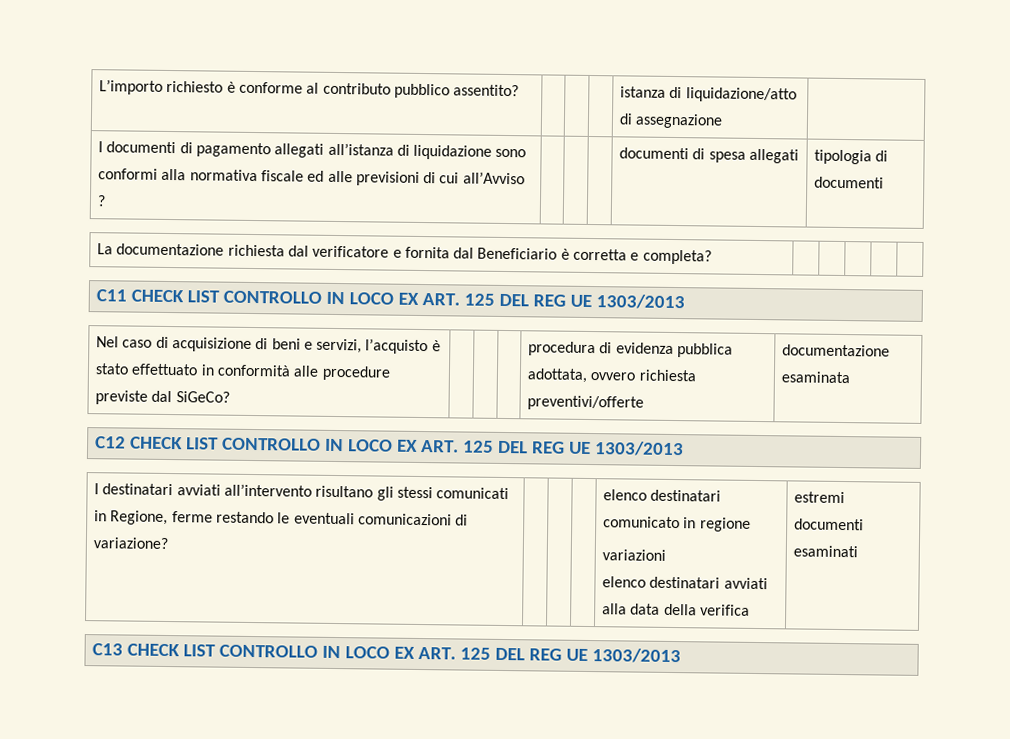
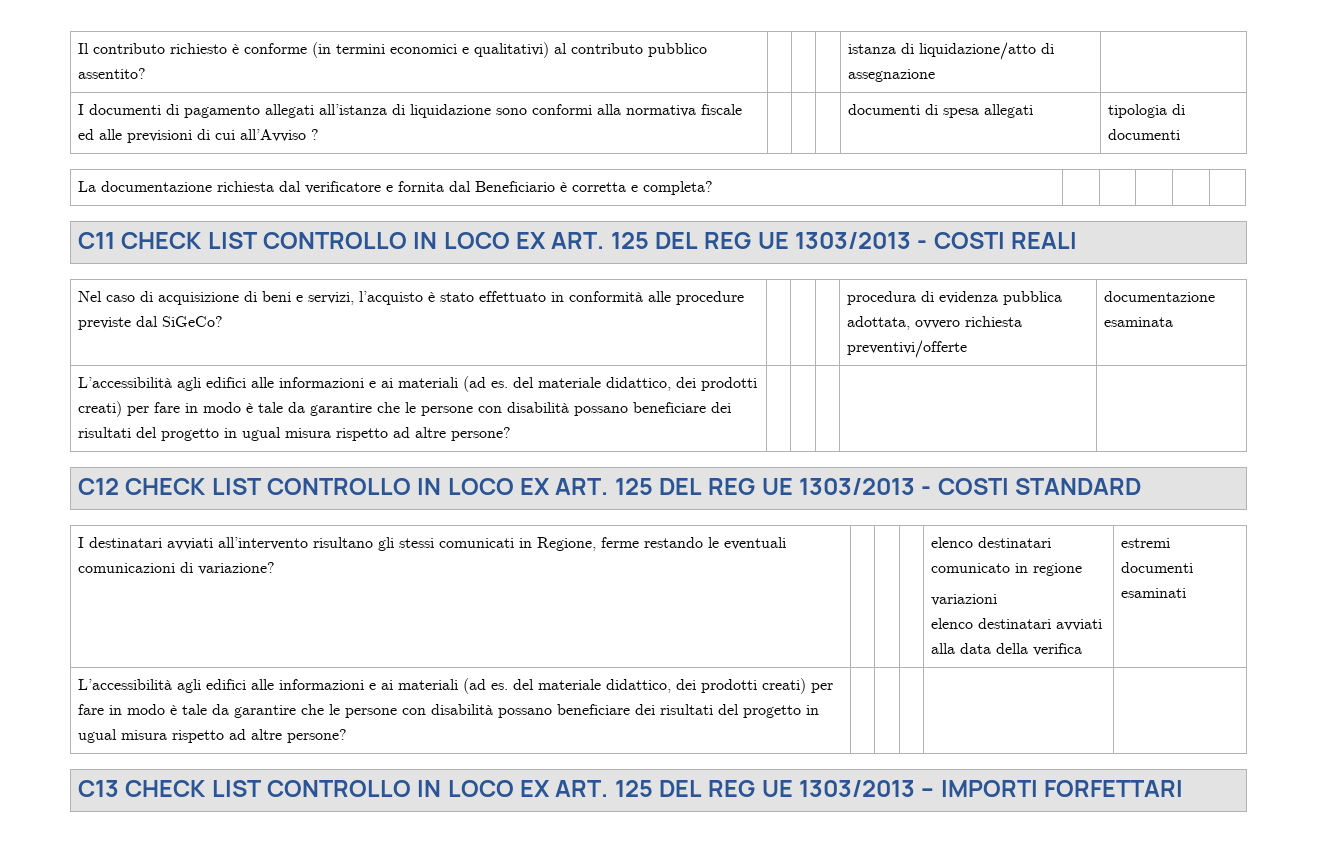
- L’importo richiesto è conforme al contributo pubblico assentito? | | | | istanza di liquidazione/atto di assegnazione |
+ Il contributo richiesto è conforme (in termini economici e qualitativi) al contributo pubblico assentito? | | | | istanza di liquidazione/atto di assegnazione |
- C11 CHECK LIST CONTROLLO IN LOCO EX ART. 125 DEL REG UE 1303/2013
+ C11 CHECK LIST CONTROLLO IN LOCO EX ART. 125 DEL REG UE 1303/2013 - COSTI REALI
  Nel caso di acquisizione di beni e servizi, l’acquisto è stato effettuato in conformità alle procedure previste dal SiGeCo? | | | | procedura di evidenza pubblica adottata, ovvero richiesta preventivi/offerte | documentazione esaminata
+ L’accessibilità agli edifici alle informazioni e ai materiali (ad es. del materiale didattico, dei prodotti creati) per fare in modo è tale da garantire che le persone con disabilità possano beneficiare dei risultati del progetto in ugual misura rispetto ad altre persone?
- C12 CHECK LIST CONTROLLO IN LOCO EX ART. 125 DEL REG UE 1303/2013
+ C12 CHECK LIST CONTROLLO IN LOCO EX ART. 125 DEL REG UE 1303/2013 - COSTI STANDARD
  I destinatari avviati all’intervento risultano gli stessi comunicati in Regione, ferme restando le eventuali comunicazioni di variazione? | | | | elenco destinatari comunicato in regione
  variazioni
  elenco destinatari avviati alla data della verifica | estremi documenti esaminati
+ L’accessibilità agli edifici alle informazioni e ai materiali (ad es. del materiale didattico, dei prodotti creati) per fare in modo è tale da garantire che le persone con disabilità possano beneficiare dei risultati del progetto in ugual misura rispetto ad altre persone?
- C13 CHECK LIST CONTROLLO IN LOCO EX ART. 125 DEL REG UE 1303/2013
+ C13 CHECK LIST CONTROLLO IN LOCO EX ART. 125 DEL REG UE 1303/2013 – IMPORTI FORFETTARI

